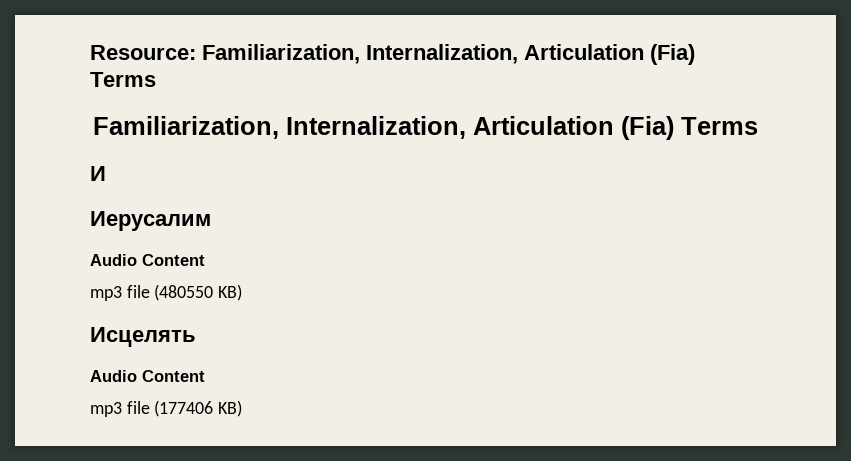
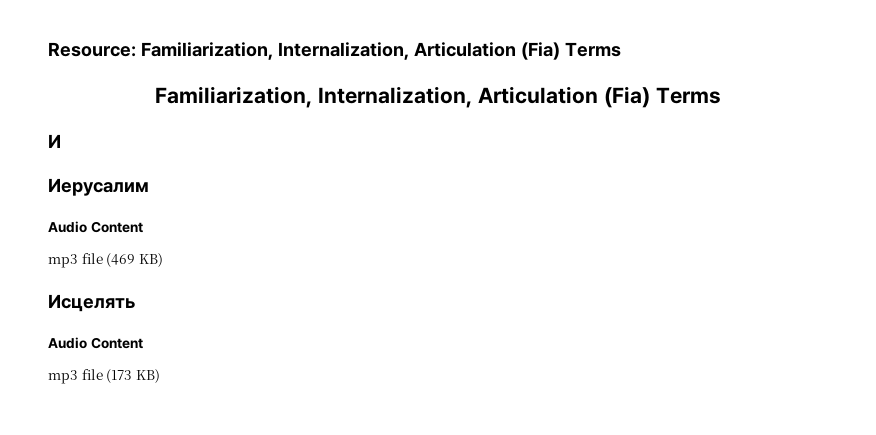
- mp3 file (480550 KB)
+ mp3 file (469 KB)
- mp3 file (177406 KB)
+ mp3 file (173 KB)

